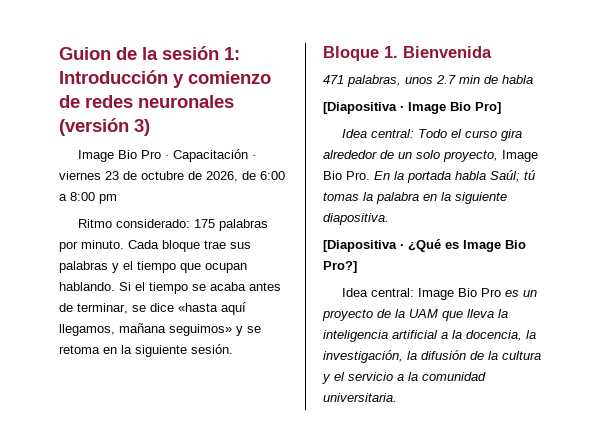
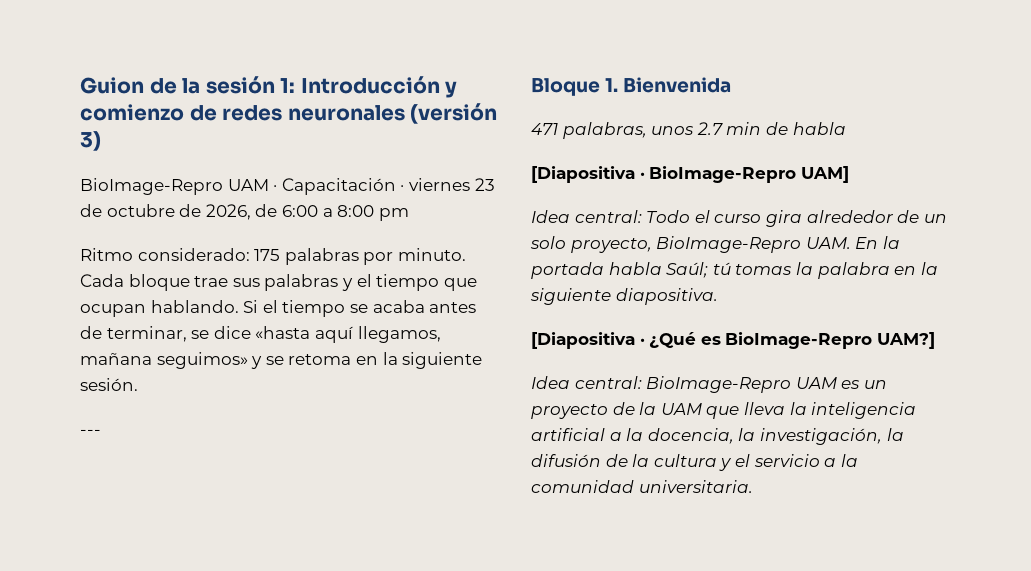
- Image Bio Pro · Capacitación · viernes 23 de octubre de 2026, de 6:00 a 8:00 pm
+ BioImage-Repro UAM · Capacitación · viernes 23 de octubre de 2026, de 6:00 a 8:00 pm
+ ---
- [Diapositiva · Image Bio Pro]
+ [Diapositiva · BioImage-Repro UAM]
- Idea central: Todo el curso gira alrededor de un solo proyecto, Image Bio Pro. En la portada habla Saúl; tú tomas la palabra en la siguiente diapositiva.
+ Idea central: Todo el curso gira alrededor de un solo proyecto, BioImage-Repro UAM. En la portada habla Saúl; tú tomas la palabra en la siguiente diapositiva.
- [Diapositiva · ¿Qué es Image Bio Pro?]
- Idea central: Image Bio Pro es un proyecto de la UAM que lleva la inteligencia artificial a la docencia, la investigación, la difusión de la cultura y el servicio a la comunidad universitaria.
+ [Diapositiva · ¿Qué es BioImage-Repro UAM?]
+ Idea central: BioImage-Repro UAM es un proyecto de la UAM que lleva la inteligencia artificial a la docencia, la investigación, la difusión de la cultura y el servicio a la comunidad universitaria.

